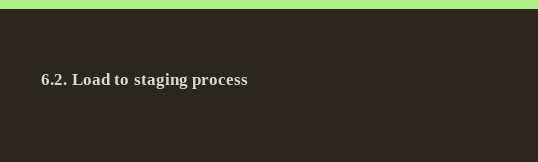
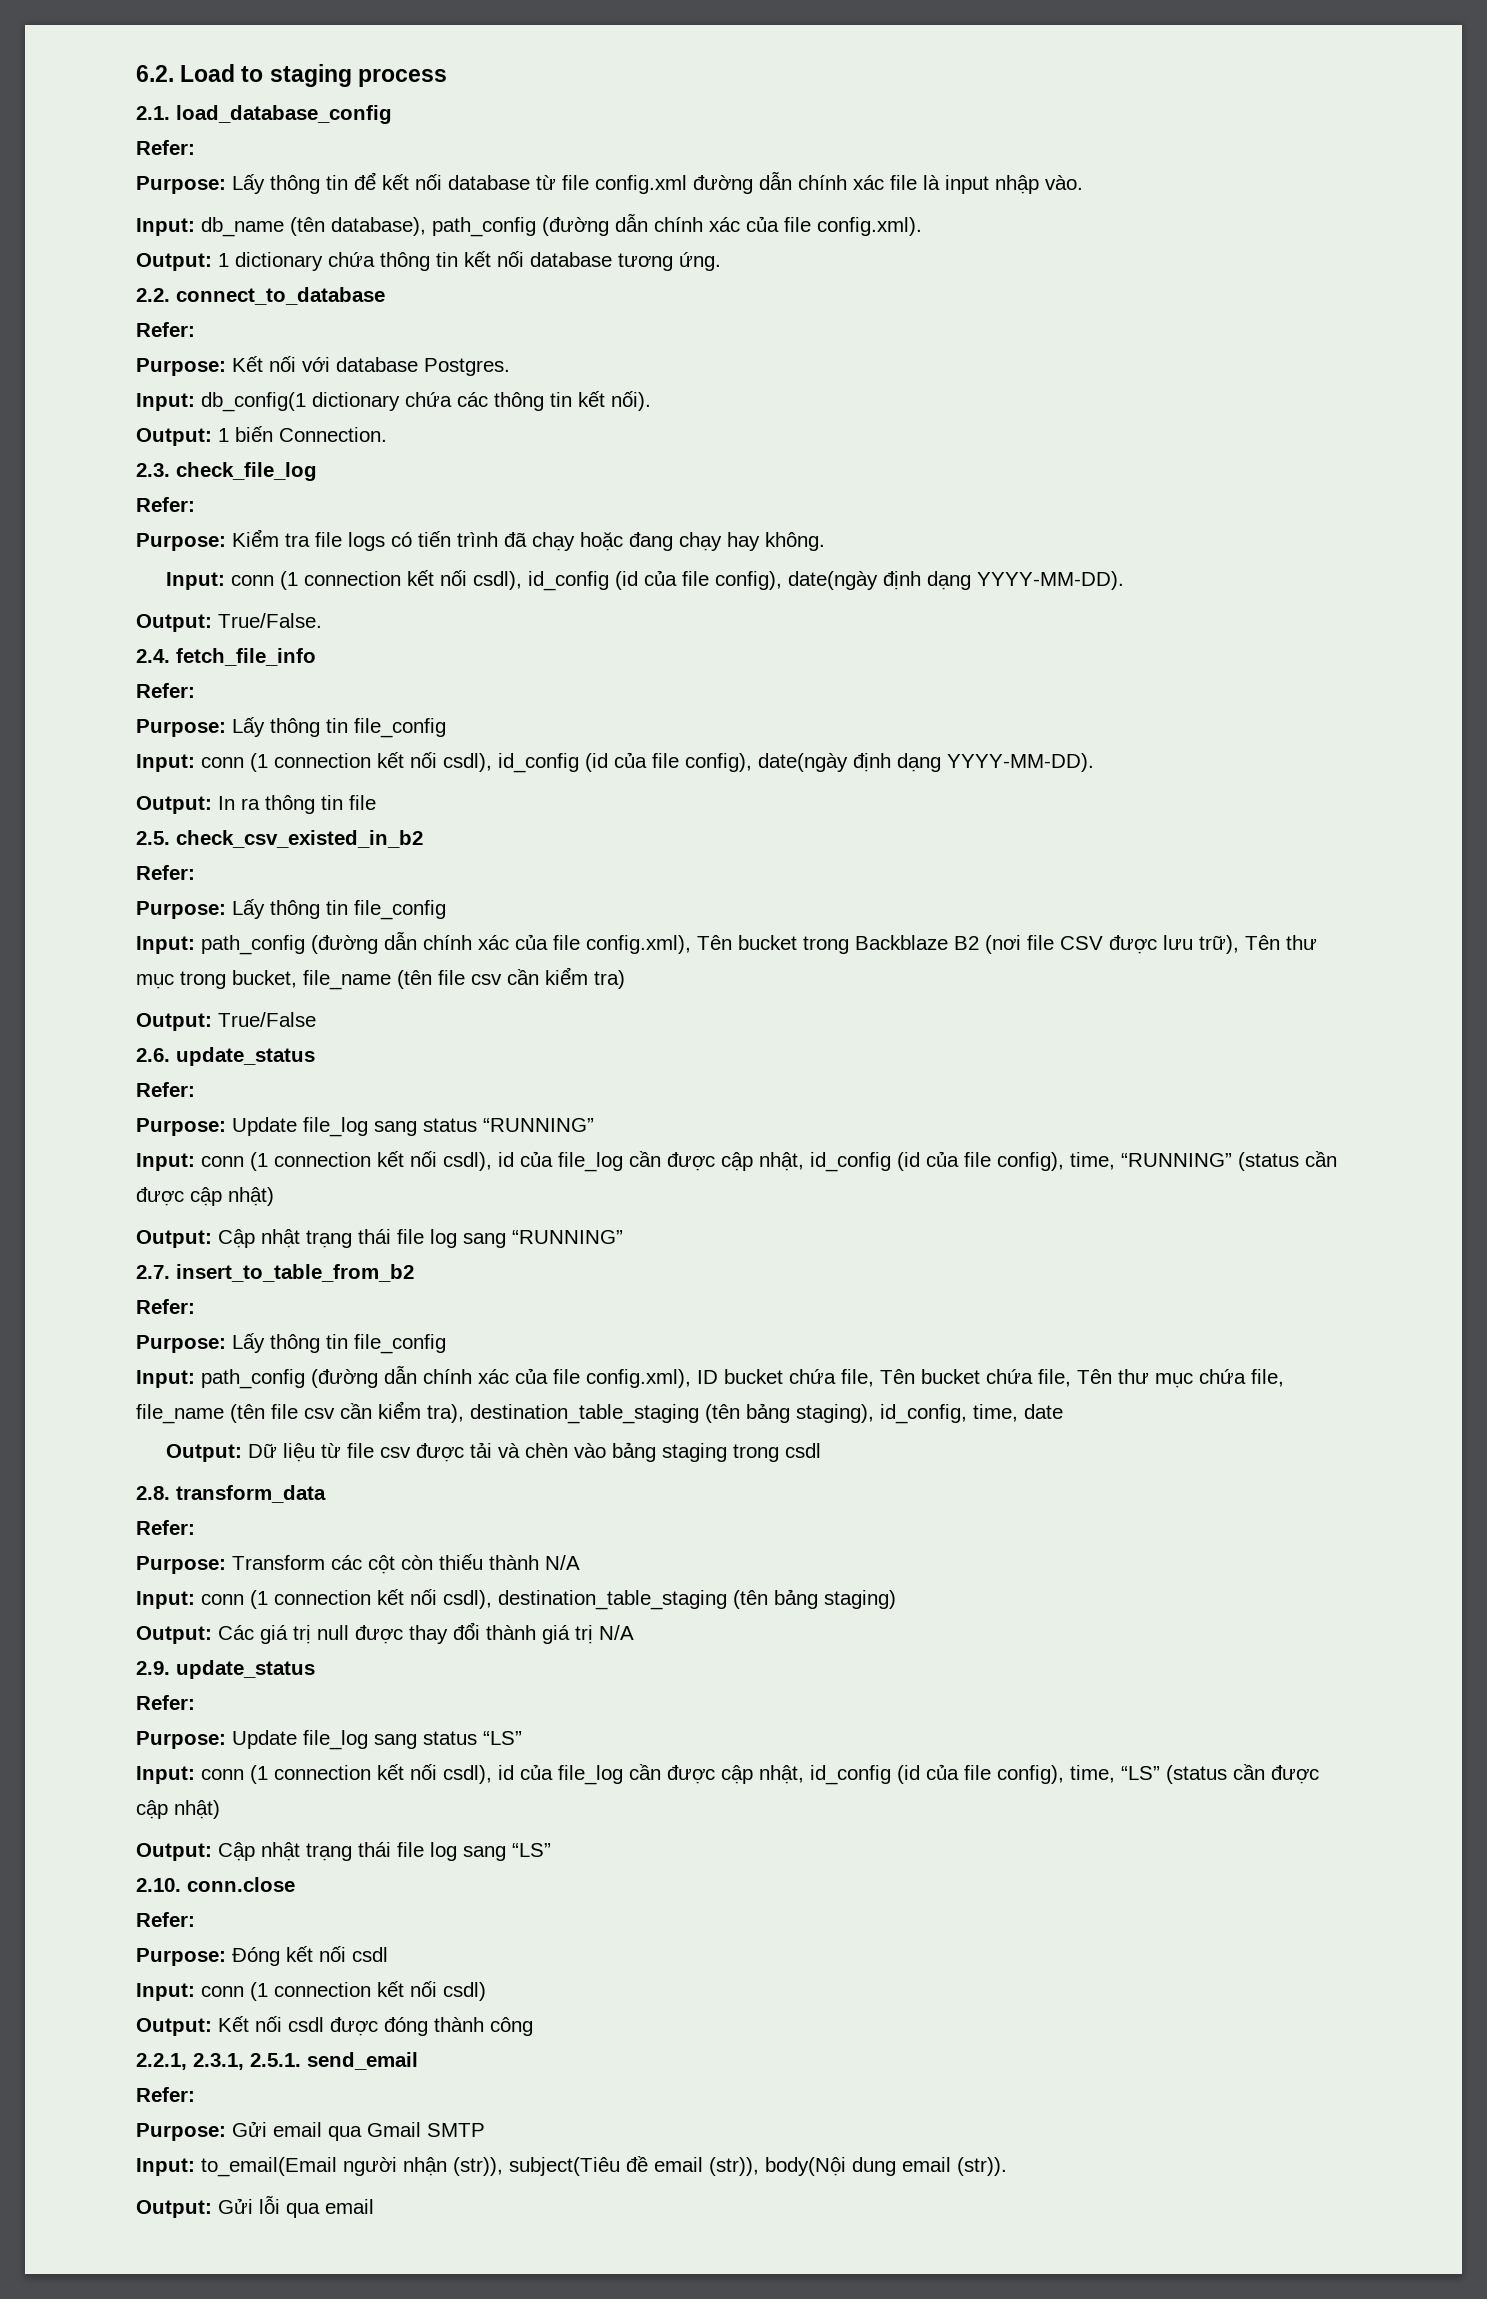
+ 2.1. load_database_config
+ Refer:
+ Purpose: Lấy thông tin để kết nối database từ file config.xml đường dẫn chính xác file là input nhập vào.
+ Input: db_name (tên database), path_config (đường dẫn chính xác của file config.xml).
+ Output: 1 dictionary chứa thông tin kết nối database tương ứng.
+ 2.2. connect_to_database
+ Refer:
+ Purpose: Kết nối với database Postgres.
+ Input: db_config(1 dictionary chứa các thông tin kết nối).
+ Output: 1 biến Connection.
+ 2.3. check_file_log
+ Refer:
+ Purpose: Kiểm tra file logs có tiến trình đã chạy hoặc đang chạy hay không.
+ Input: conn (1 connection kết nối csdl), id_config (id của file config), date(ngày định dạng YYYY-MM-DD).
+ Output: True/False.
+ 2.4. fetch_file_info
+ Refer:
+ Purpose: Lấy thông tin file_config
+ Input: conn (1 connection kết nối csdl), id_config (id của file config), date(ngày định dạng YYYY-MM-DD).
+ Output: In ra thông tin file
+ 2.5. check_csv_existed_in_b2
+ Refer:
+ Purpose: Lấy thông tin file_config
+ Input: path_config (đường dẫn chính xác của file config.xml), Tên bucket trong Backblaze B2 (nơi file CSV được lưu trữ), Tên thư mục trong bucket, file_name (tên file csv cần kiểm tra)
+ Output: True/False
+ 2.6. update_status
+ Refer:
+ Purpose: Update file_log sang status “RUNNING”
+ Input: conn (1 connection kết nối csdl), id của file_log cần được cập nhật, id_config (id của file config), time, “RUNNING” (status cần được cập nhật)
+ Output: Cập nhật trạng thái file log sang “RUNNING”
+ 2.7. insert_to_table_from_b2
+ Refer:
+ Purpose: Lấy thông tin file_config
+ Input: path_config (đường dẫn chính xác của file config.xml), ID bucket chứa file, Tên bucket chứa file, Tên thư mục chứa file, file_name (tên file csv cần kiểm tra), destination_table_staging (tên bảng staging), id_config, time, date
+ Output: Dữ liệu từ file csv được tải và chèn vào bảng staging trong csdl
+ 2.8. transform_data
+ Refer:
+ Purpose: Transform các cột còn thiếu thành N/A
+ Input: conn (1 connection kết nối csdl), destination_table_staging (tên bảng staging)
+ Output: Các giá trị null được thay đổi thành giá trị N/A
+ 2.9. update_status
+ Refer:
+ Purpose: Update file_log sang status “LS”
+ Input: conn (1 connection kết nối csdl), id của file_log cần được cập nhật, id_config (id của file config), time, “LS” (status cần được cập nhật)
+ Output: Cập nhật trạng thái file log sang “LS”
+ 2.10. conn.close
+ Refer:
+ Purpose: Đóng kết nối csdl
+ Input: conn (1 connection kết nối csdl)
+ Output: Kết nối csdl được đóng thành công
+ 2.2.1, 2.3.1, 2.5.1. send_email
+ Refer:
+ Purpose: Gửi email qua Gmail SMTP
+ Input: to_email(Email người nhận (str)), subject(Tiêu đề email (str)), body(Nội dung email (str)).
+ Output: Gửi lỗi qua email

